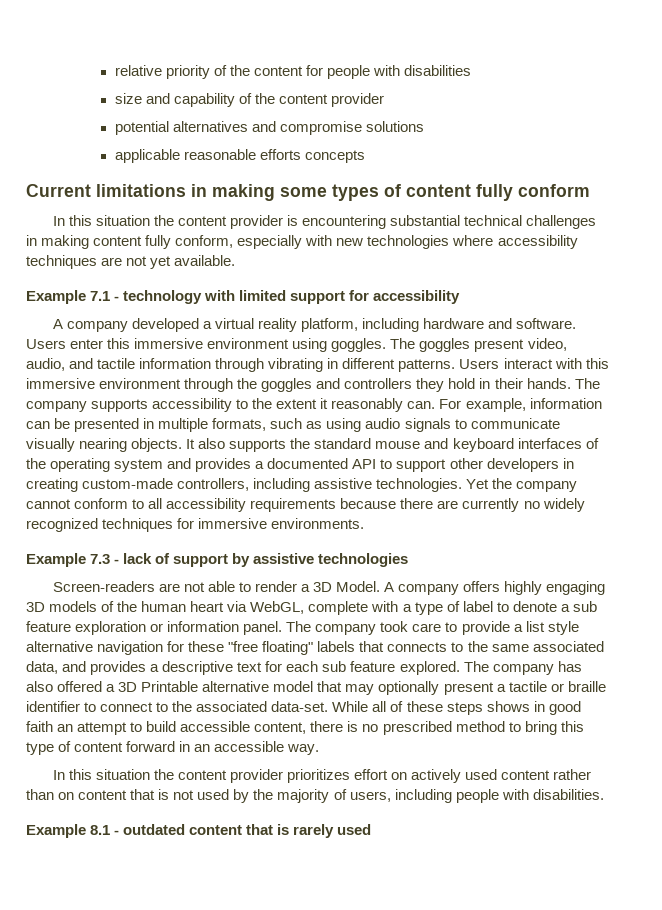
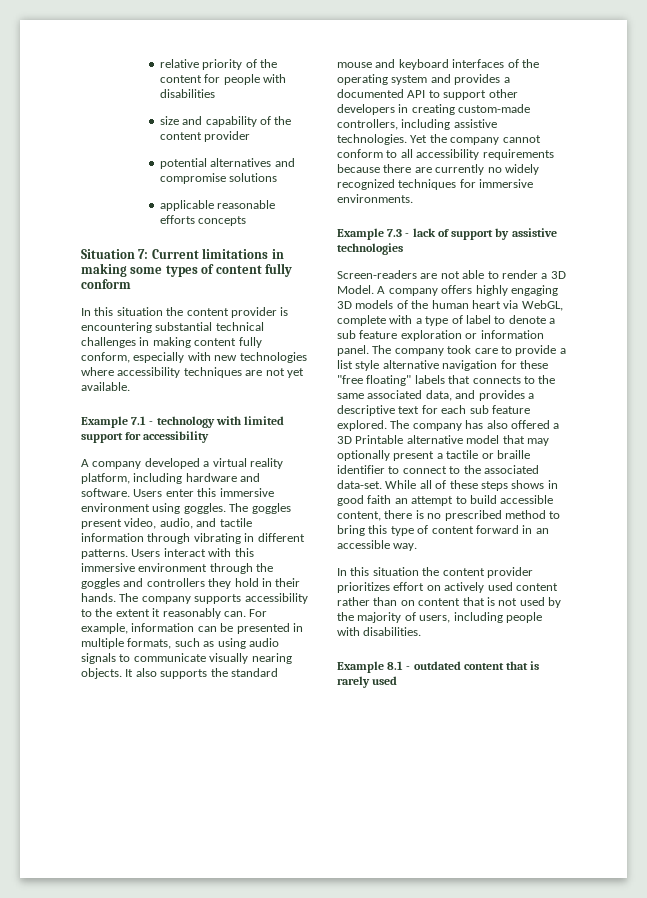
- Current limitations in making some types of content fully conform
+ Situation 7: Current limitations in making some types of content fully conform

